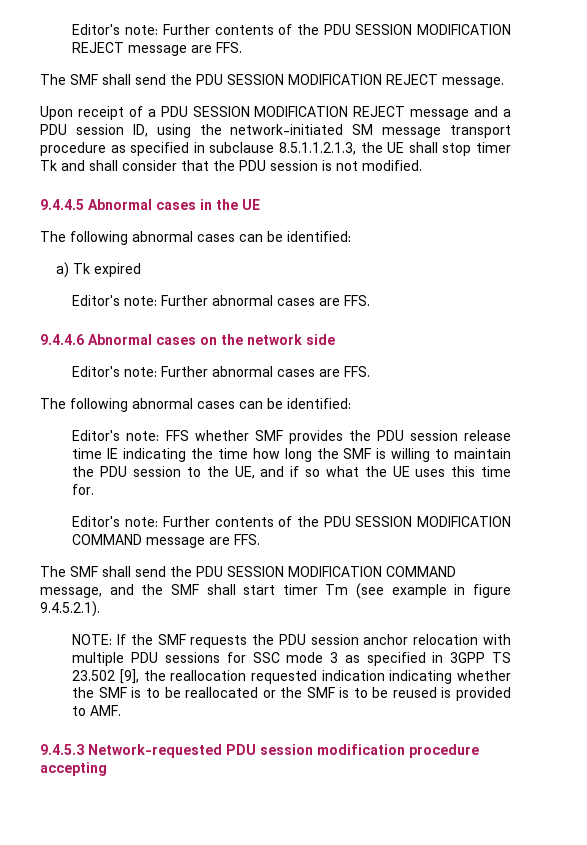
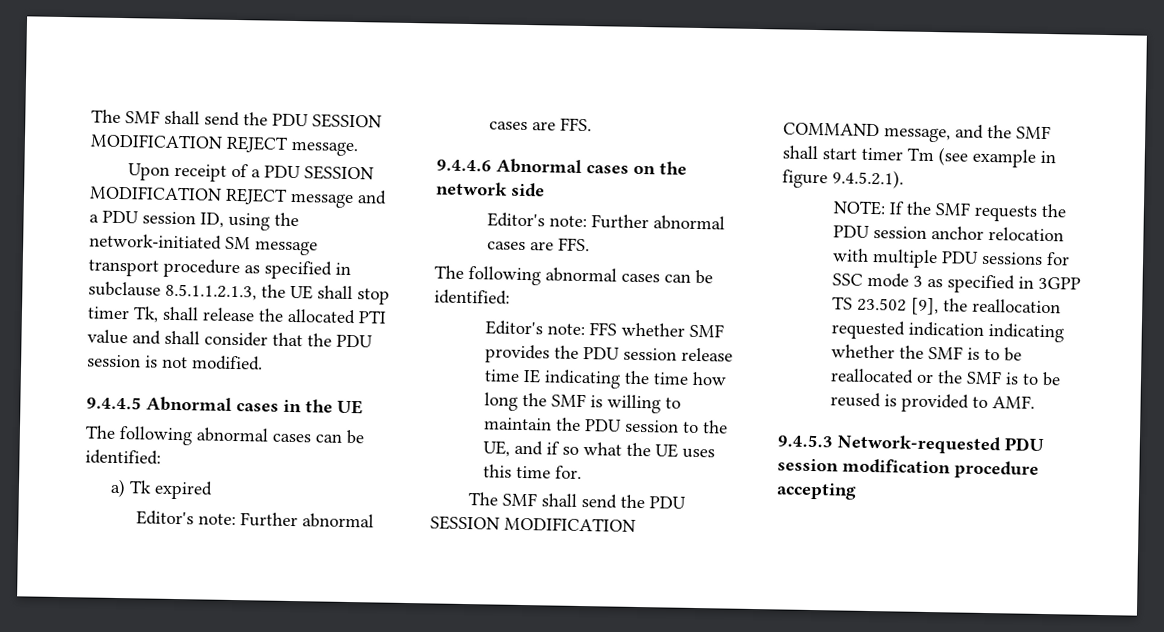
- Editor's note: Further contents of the PDU SESSION MODIFICATION REJECT message are FFS.
- Upon receipt of a PDU SESSION MODIFICATION REJECT message and a PDU session ID, using the network-initiated SM message transport procedure as specified in subclause 8.5.1.1.2.1.3, the UE shall stop timer Tk and shall consider that the PDU session is not modified.
+ Upon receipt of a PDU SESSION MODIFICATION REJECT message and a PDU session ID, using the network-initiated SM message transport procedure as specified in subclause 8.5.1.1.2.1.3, the UE shall stop timer Tk, shall release the allocated PTI value and shall consider that the PDU session is not modified.
- Editor's note: Further contents of the PDU SESSION MODIFICATION COMMAND message are FFS.

